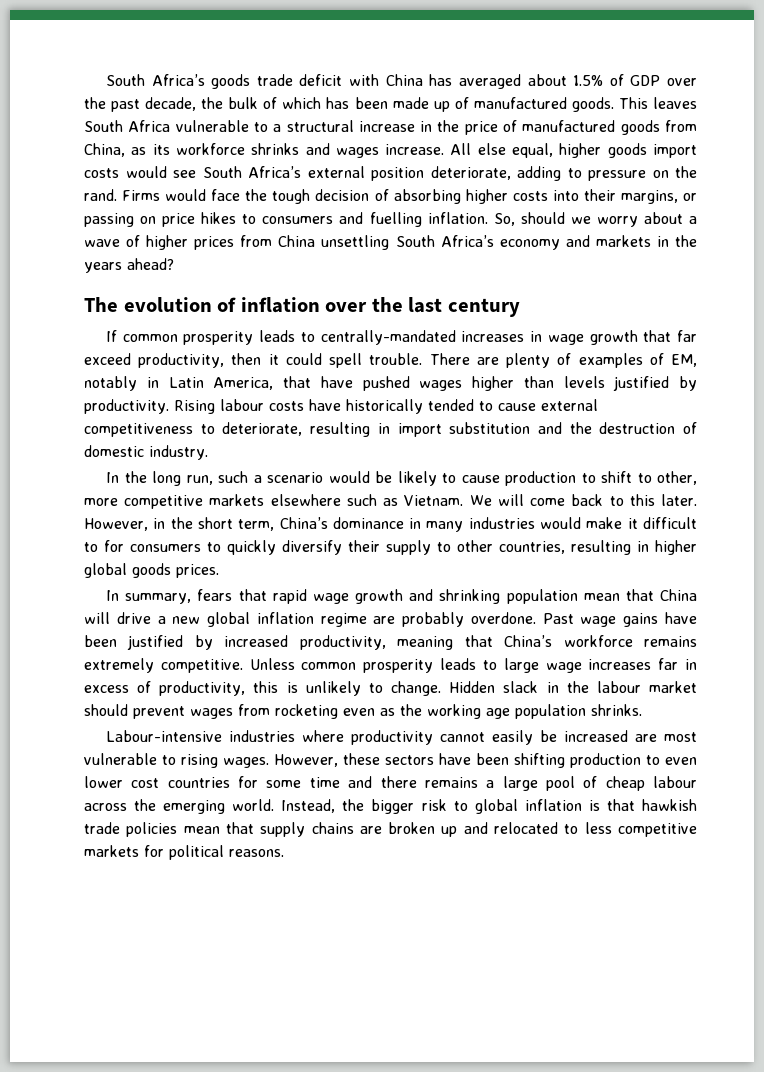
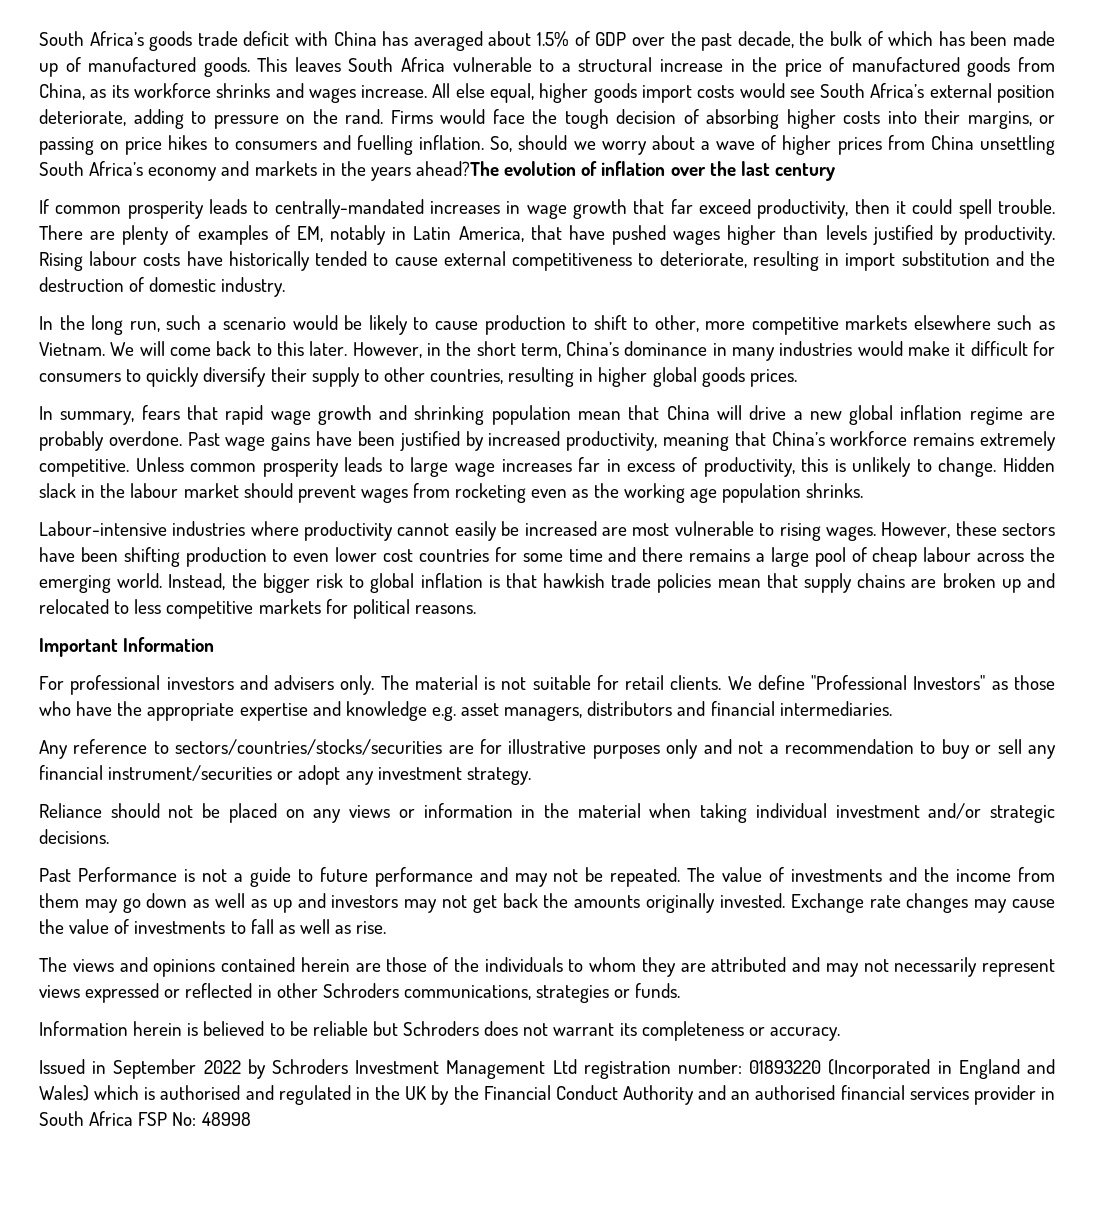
- So, should we worry about a wave of higher prices from China unsettling South Africa’s economy and markets in the years ahead?
- The evolution of inflation over the last century
+ So, should we worry about a wave of higher prices from China unsettling South Africa’s economy and markets in the years ahead?The evolution of inflation over the last century
- However, in the short term, China’s dominance in many industries would make it difficult to for consumers to quickly diversify their supply to other countries, resulting in higher global goods prices.
+ However, in the short term, China’s dominance in many industries would make it difficult for consumers to quickly diversify their supply to other countries, resulting in higher global goods prices.
+ Important Information
+ For professional investors and advisers only. The material is not suitable for retail clients. We define "Professional Investors" as those who have the appropriate expertise and knowledge e.g. asset managers, distributors and financial intermediaries.
+ Any reference to sectors/countries/stocks/securities are for illustrative purposes only and not a recommendation to buy or sell any financial instrument/securities or adopt any investment strategy.
+ Reliance should not be placed on any views or information in the material when taking individual investment and/or strategic decisions.
+ Past Performance is not a guide to future performance and may not be repeated. The value of investments and the income from them may go down as well as up and investors may not get back the amounts originally invested. Exchange rate changes may cause the value of investments to fall as well as rise.
+ The views and opinions contained herein are those of the individuals to whom they are attributed and may not necessarily represent views expressed or reflected in other Schroders communications, strategies or funds.
+ Information herein is believed to be reliable but Schroders does not warrant its completeness or accuracy.
+ Issued in September 2022 by Schroders Investment Management Ltd registration number: 01893220 (Incorporated in England and Wales) which is authorised and regulated in the UK by the Financial Conduct Authority and an authorised financial services provider in South Africa FSP No: 48998

